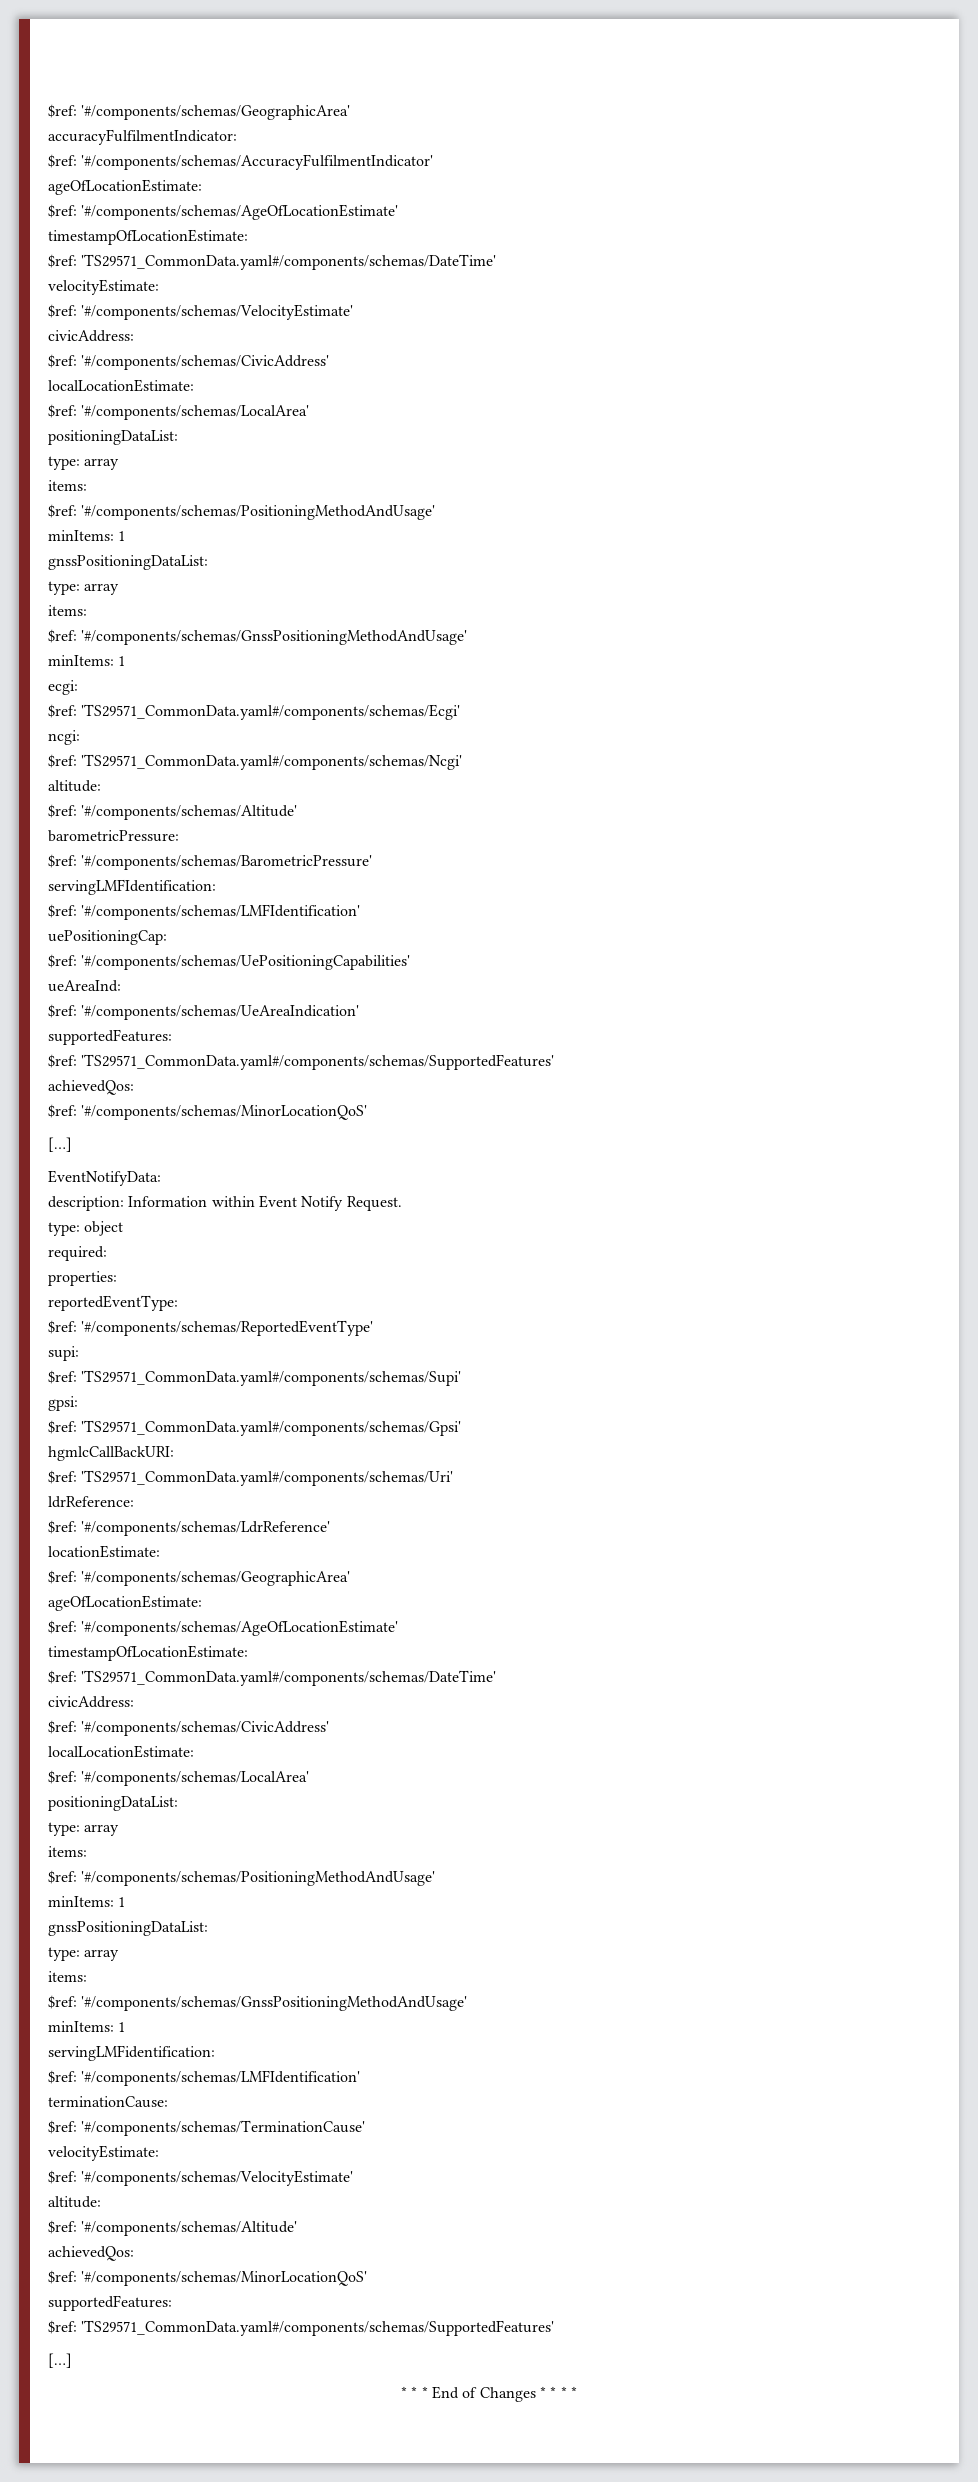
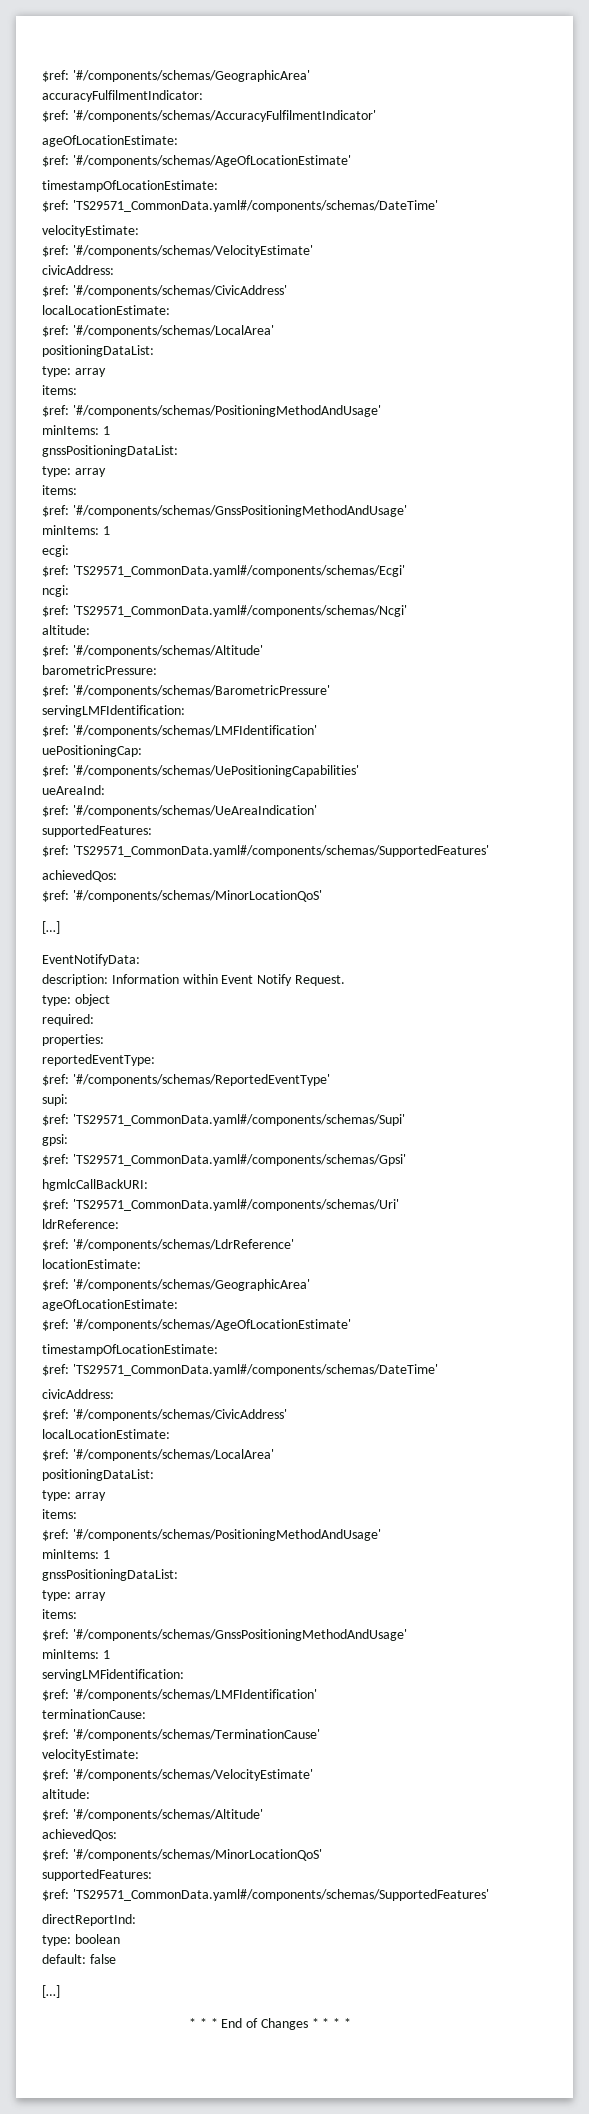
+ directReportInd:
+ type: boolean
+ default: false

